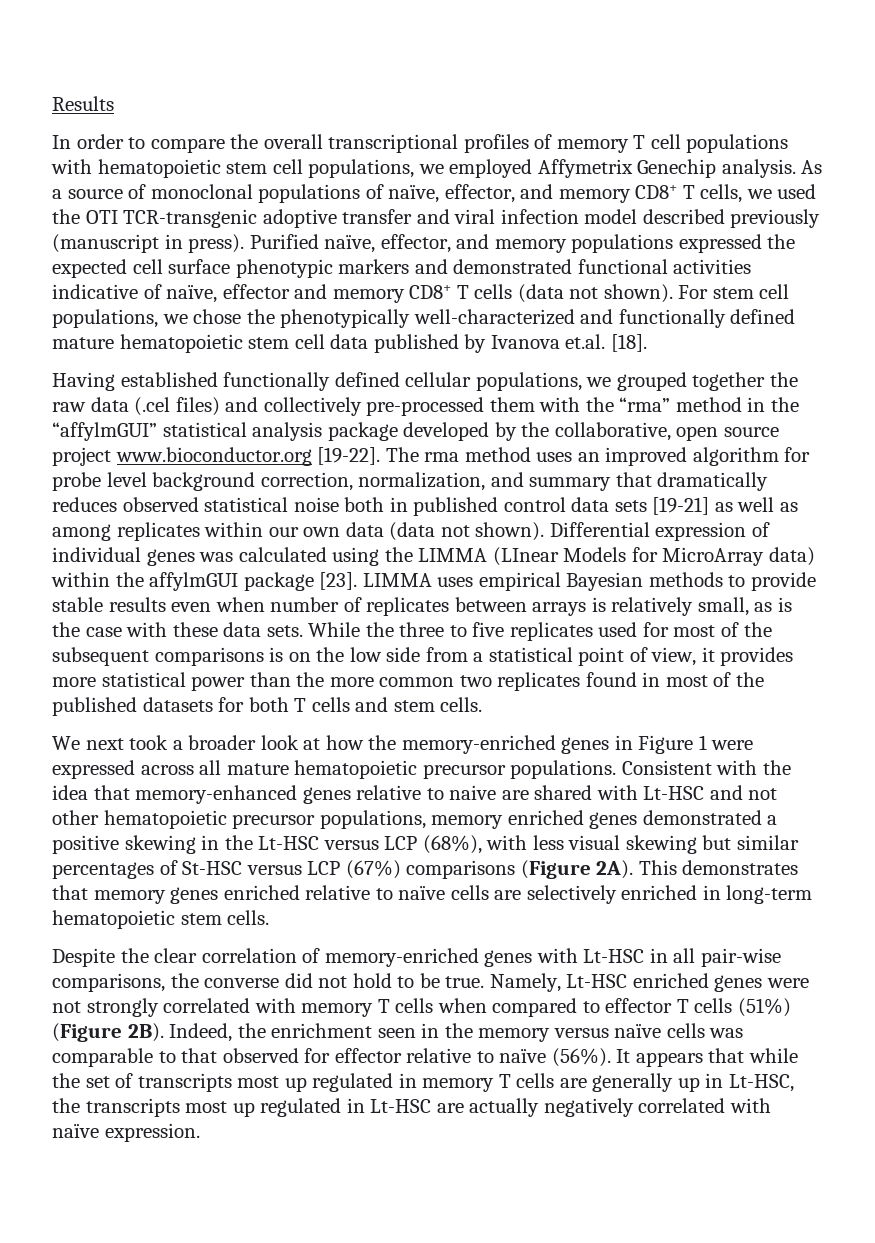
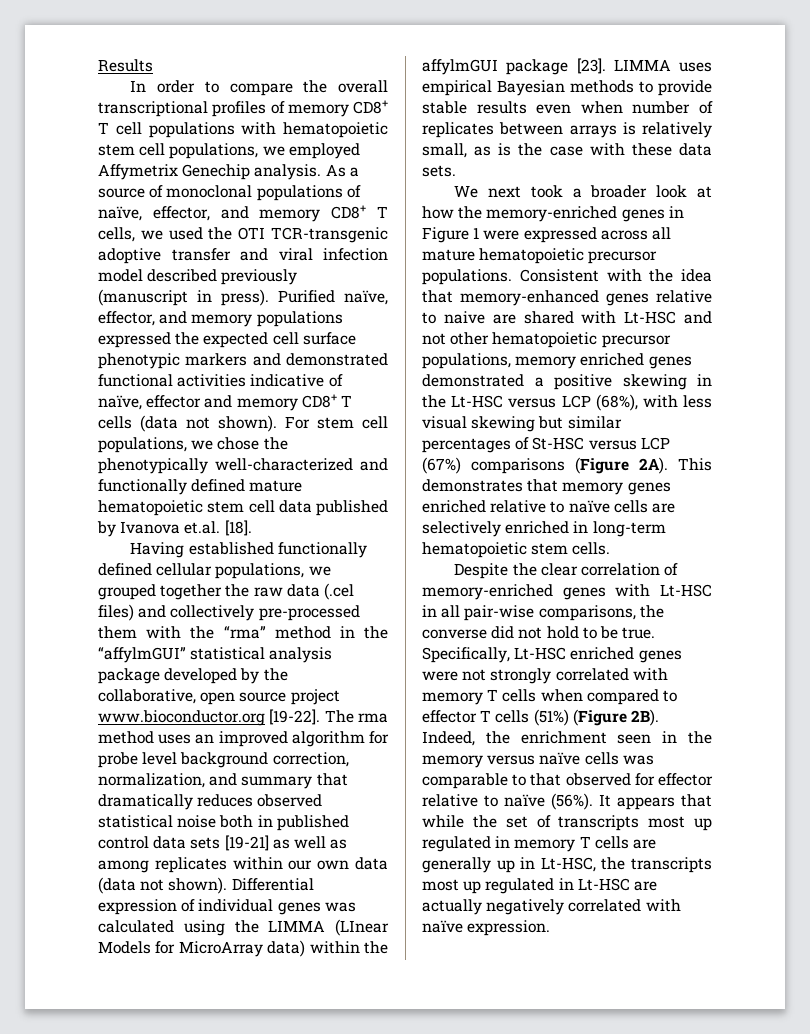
- In order to compare the overall transcriptional profiles of memory T cell populations with hematopoietic stem cell populations, we employed Affymetrix Genechip analysis.
+ In order to compare the overall transcriptional profiles of memory CD8+ T cell populations with hematopoietic stem cell populations, we employed Affymetrix Genechip analysis.
- While the three to five replicates used for most of the subsequent comparisons is on the low side from a statistical point of view, it provides more statistical power than the more common two replicates found in most of the published datasets for both T cells and stem cells.
- Namely, Lt-HSC enriched genes were not strongly correlated with memory T cells when compared to effector T cells (51%) (Figure 2B).
+ Specifically, Lt-HSC enriched genes were not strongly correlated with memory T cells when compared to effector T cells (51%) (Figure 2B).

